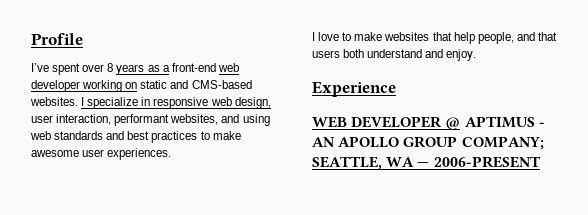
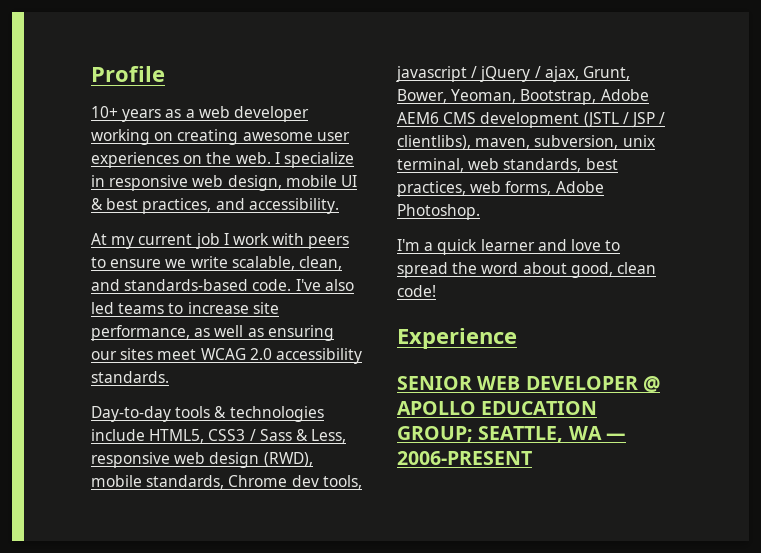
- I’ve spent over 8 years as a front-end web developer working on static and CMS-based websites.
+ 10+ years as a web developer working on creating awesome user experiences on the web.
- I specialize in responsive web design, user interaction, performant websites, and using web standards and best practices to make awesome user experiences.
- I love to make websites that help people, and that users both understand and enjoy.
+ I specialize in responsive web design, mobile UI & best practices, and accessibility.
+ At my current job I work with peers to ensure we write scalable, clean, and standards-based code. I've also led teams to increase site performance, as well as ensuring our sites meet WCAG 2.0 accessibility standards.
+ Day-to-day tools & technologies include HTML5, CSS3 / Sass & Less, responsive web design (RWD), mobile standards, Chrome dev tools, javascript / jQuery / ajax, Grunt, Bower, Yeoman, Bootstrap, Adobe AEM6 CMS development (JSTL / JSP / clientlibs), maven, subversion, unix terminal, web standards, best practices, web forms, Adobe Photoshop.
+ I'm a quick learner and love to spread the word about good, clean code!
- WEB DEVELOPER @ APTIMUS - AN APOLLO GROUP COMPANY; SEATTLE, WA — 2006-PRESENT
+ SENIOR WEB DEVELOPER @ APOLLO EDUCATION GROUP; SEATTLE, WA — 2006-PRESENT

